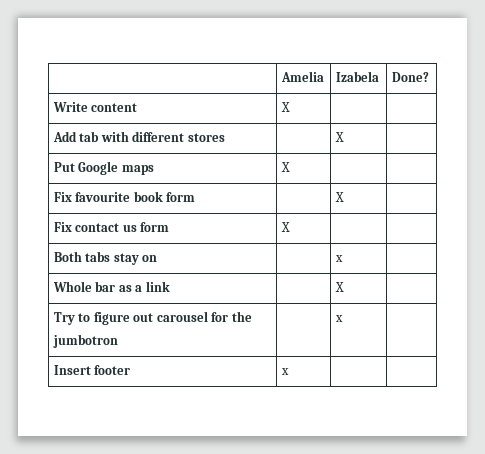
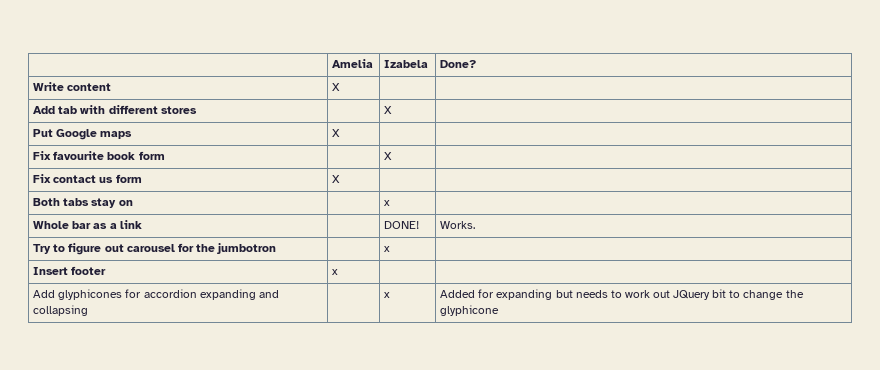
- Whole bar as a link | | X |
+ Whole bar as a link | | DONE! | Works.
+ Add glyphicones for accordion expanding and collapsing | | x | Added for expanding but needs to work out JQuery bit to change the glyphicone

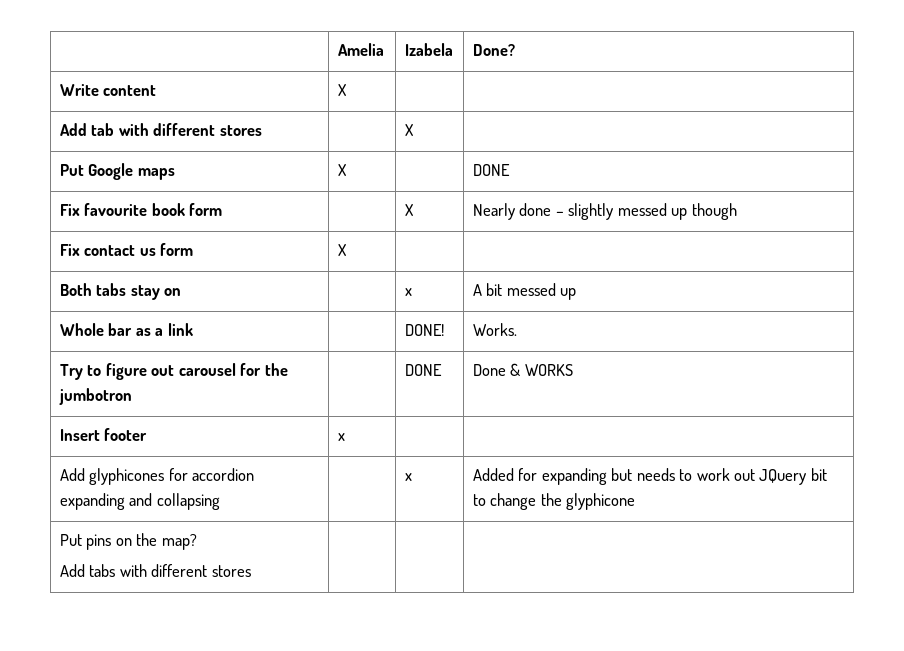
- Put Google maps | X | |
+ Put Google maps | X | | DONE
- Fix favourite book form | | X |
+ Fix favourite book form | | X | Nearly done – slightly messed up though
- Both tabs stay on | | x |
+ Both tabs stay on | | x | A bit messed up
- Try to figure out carousel for the jumbotron | | x |
+ Try to figure out carousel for the jumbotron | | DONE | Done & WORKS
+ Put pins on the map?
+ Add tabs with different stores | | |

